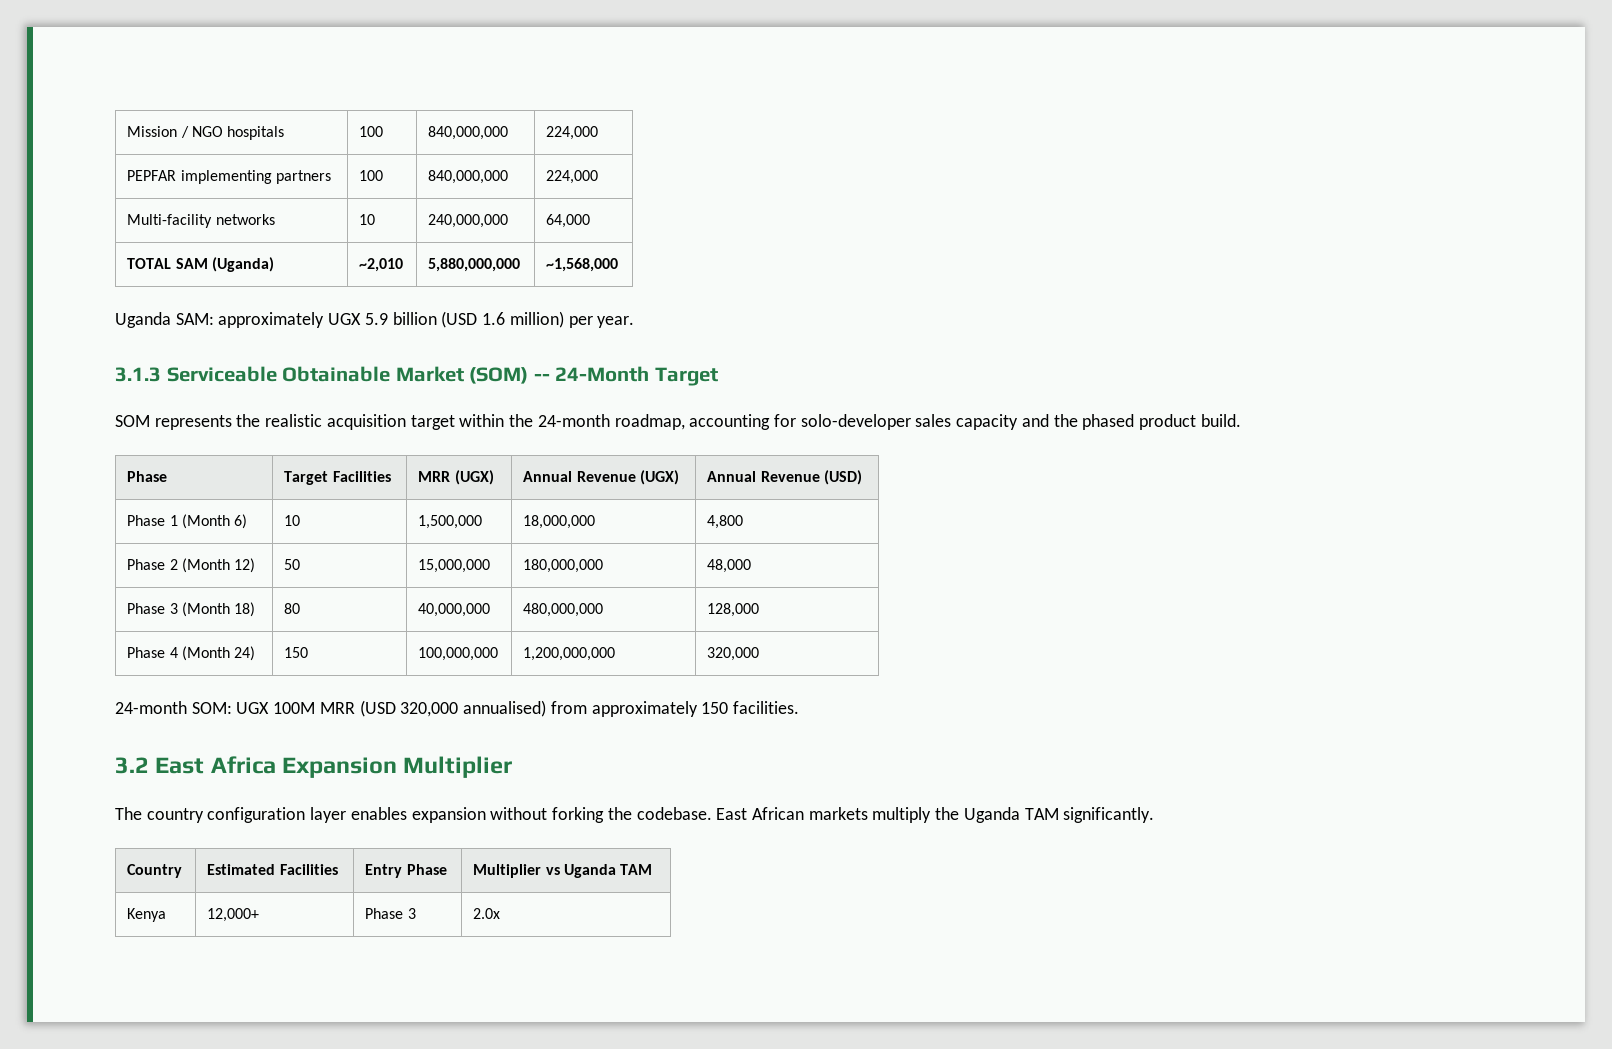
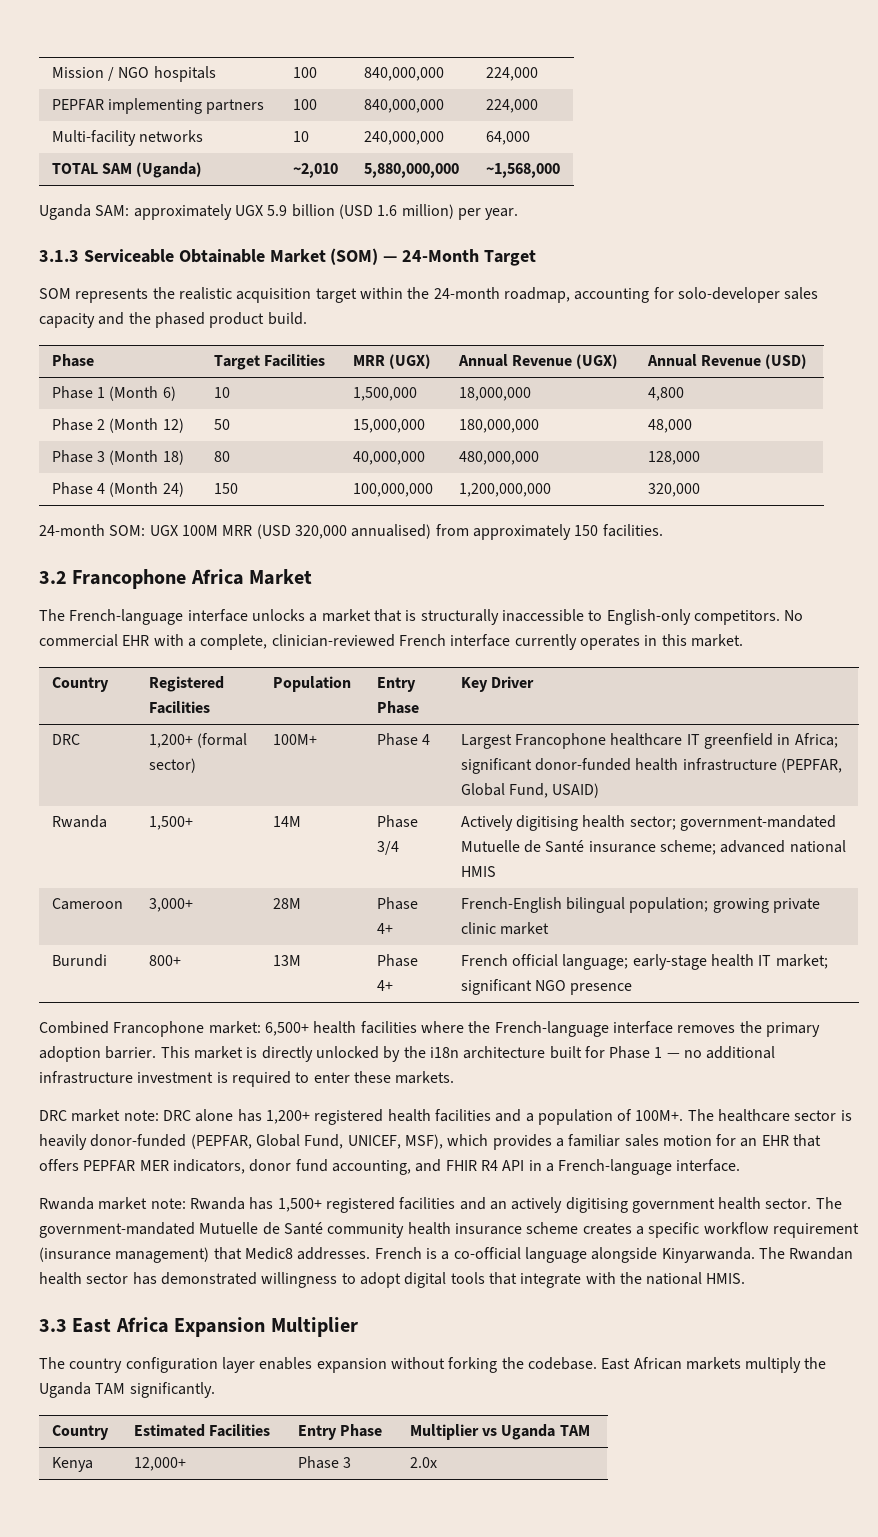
- 3.1.3 Serviceable Obtainable Market (SOM) -- 24-Month Target
+ 3.1.3 Serviceable Obtainable Market (SOM) — 24-Month Target
- 3.2 East Africa Expansion Multiplier
+ 3.2 Francophone Africa Market
+ The French-language interface unlocks a market that is structurally inaccessible to English-only competitors. No commercial EHR with a complete, clinician-reviewed French interface currently operates in this market.
+ Country | Registered Facilities | Population | Entry Phase | Key Driver
+ DRC | 1,200+ (formal sector) | 100M+ | Phase 4 | Largest Francophone healthcare IT greenfield in Africa; significant donor-funded health infrastructure (PEPFAR, Global Fund, USAID)
+ Rwanda | 1,500+ | 14M | Phase 3/4 | Actively digitising health sector; government-mandated Mutuelle de Santé insurance scheme; advanced national HMIS
+ Cameroon | 3,000+ | 28M | Phase 4+ | French-English bilingual population; growing private clinic market
+ Burundi | 800+ | 13M | Phase 4+ | French official language; early-stage health IT market; significant NGO presence
+ Combined Francophone market: 6,500+ health facilities where the French-language interface removes the primary adoption barrier. This market is directly unlocked by the i18n architecture built for Phase 1 — no additional infrastructure investment is required to enter these markets.
+ DRC market note: DRC alone has 1,200+ registered health facilities and a population of 100M+. The healthcare sector is heavily donor-funded (PEPFAR, Global Fund, UNICEF, MSF), which provides a familiar sales motion for an EHR that offers PEPFAR MER indicators, donor fund accounting, and FHIR R4 API in a French-language interface.
+ Rwanda market note: Rwanda has 1,500+ registered facilities and an actively digitising government health sector. The government-mandated Mutuelle de Santé community health insurance scheme creates a specific workflow requirement (insurance management) that Medic8 addresses. French is a co-official language alongside Kinyarwanda. The Rwandan health sector has demonstrated willingness to adopt digital tools that integrate with the national HMIS.
+ 3.3 East Africa Expansion Multiplier

